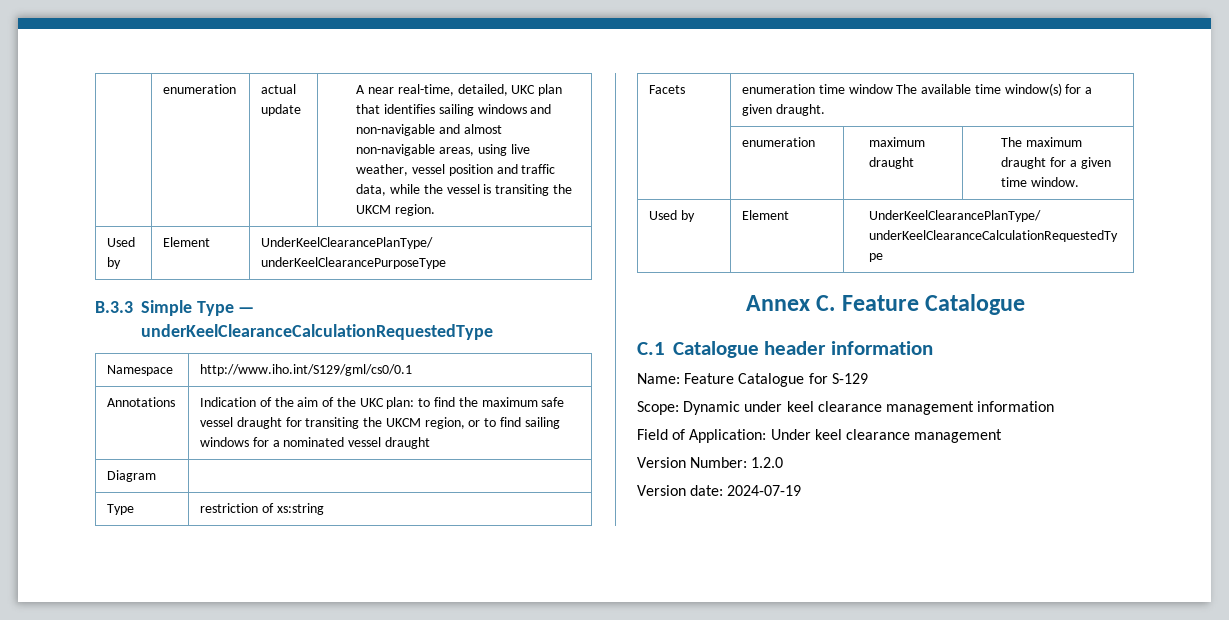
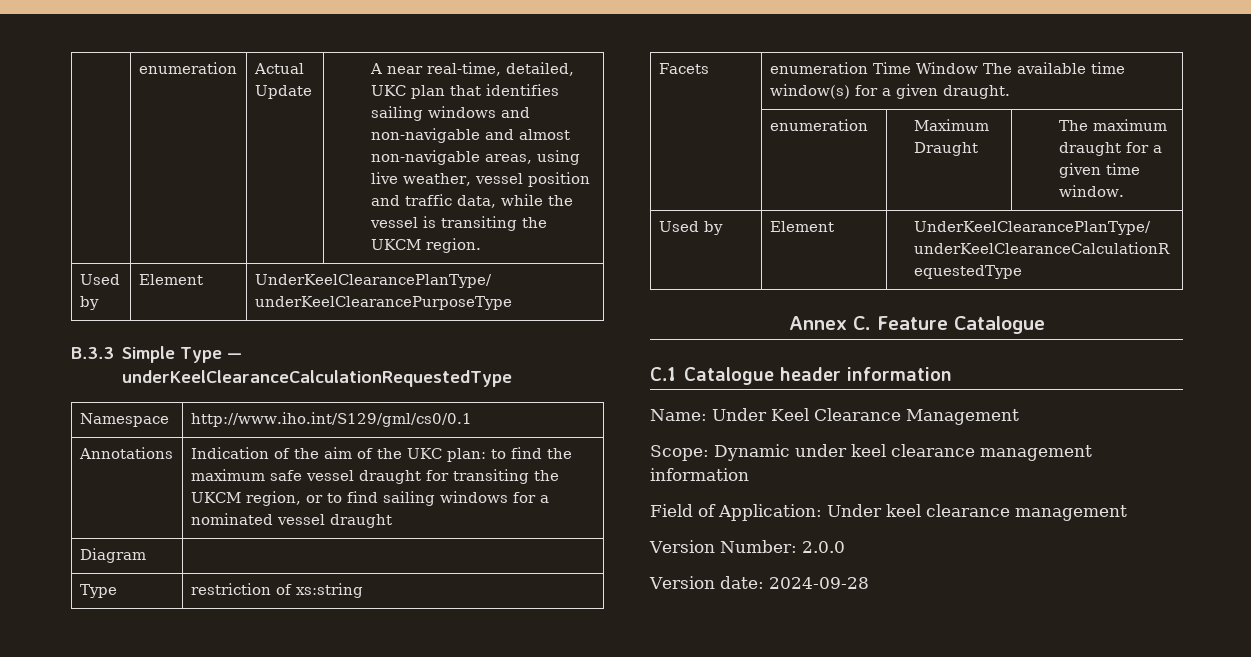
- | enumeration | actual update | A near real-time, detailed, UKC plan that identifies sailing windows and non-navigable and almost non-navigable areas, using live weather, vessel position and traffic data, while the vessel is transiting the UKCM region.
+ | enumeration | Actual Update | A near real-time, detailed, UKC plan that identifies sailing windows and non-navigable and almost non-navigable areas, using live weather, vessel position and traffic data, while the vessel is transiting the UKCM region.
- Facets | enumeration time window The available time window(s) for a given draught.
+ Facets | enumeration Time Window The available time window(s) for a given draught.
- | enumeration | maximum draught | The maximum draught for a given time window.
+ | enumeration | Maximum Draught | The maximum draught for a given time window.
- Name: Feature Catalogue for S-129
+ Name: Under Keel Clearance Management
- Version Number: 1.2.0
+ Version Number: 2.0.0
- Version date: 2024-07-19
+ Version date: 2024-09-28

